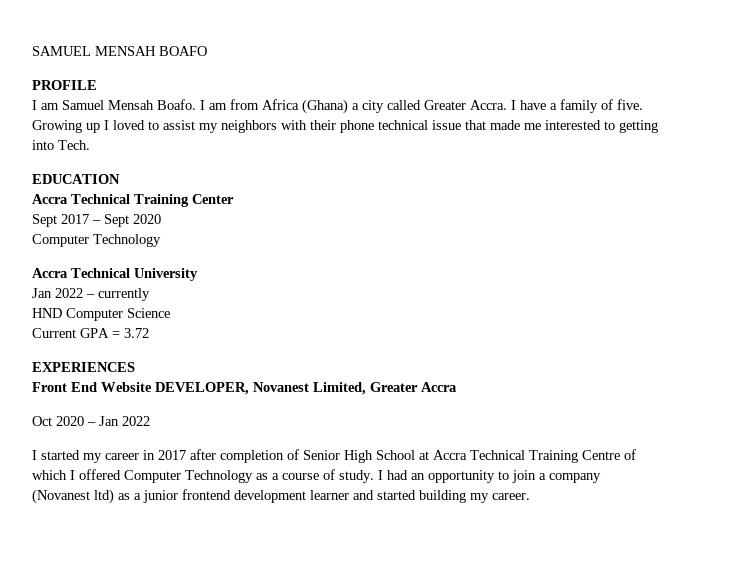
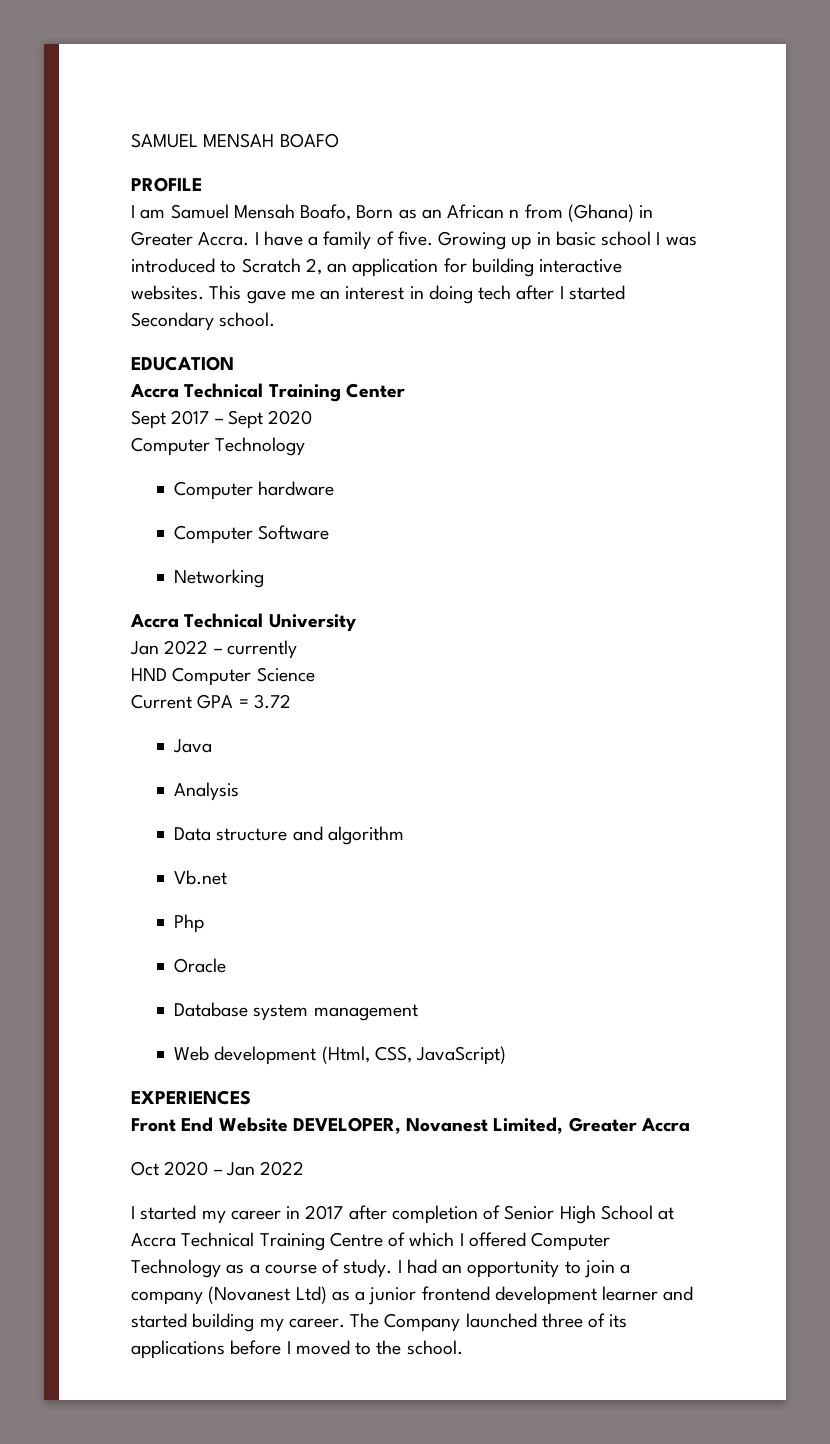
- I am Samuel Mensah Boafo. I am from Africa (Ghana) a city called Greater Accra.
+ I am Samuel Mensah Boafo, Born as an African n from (Ghana) in Greater Accra.
- Growing up I loved to assist my neighbors with their phone technical issue that made me interested to getting into Tech.
+ Growing up in basic school I was introduced to Scratch 2, an application for building interactive websites. This gave me an interest in doing tech after I started Secondary school.
+ Computer hardware
+ Computer Software
+ Networking
+ Java
+ Analysis
+ Data structure and algorithm
+ Vb.net
+ Php
+ Oracle
+ Database system management
+ Web development (Html, CSS, JavaScript)
- I had an opportunity to join a company (Novanest ltd) as a junior frontend development learner and started building my career.
+ I had an opportunity to join a company (Novanest Ltd) as a junior frontend development learner and started building my career.
+ The Company launched three of its applications before I moved to the school.

